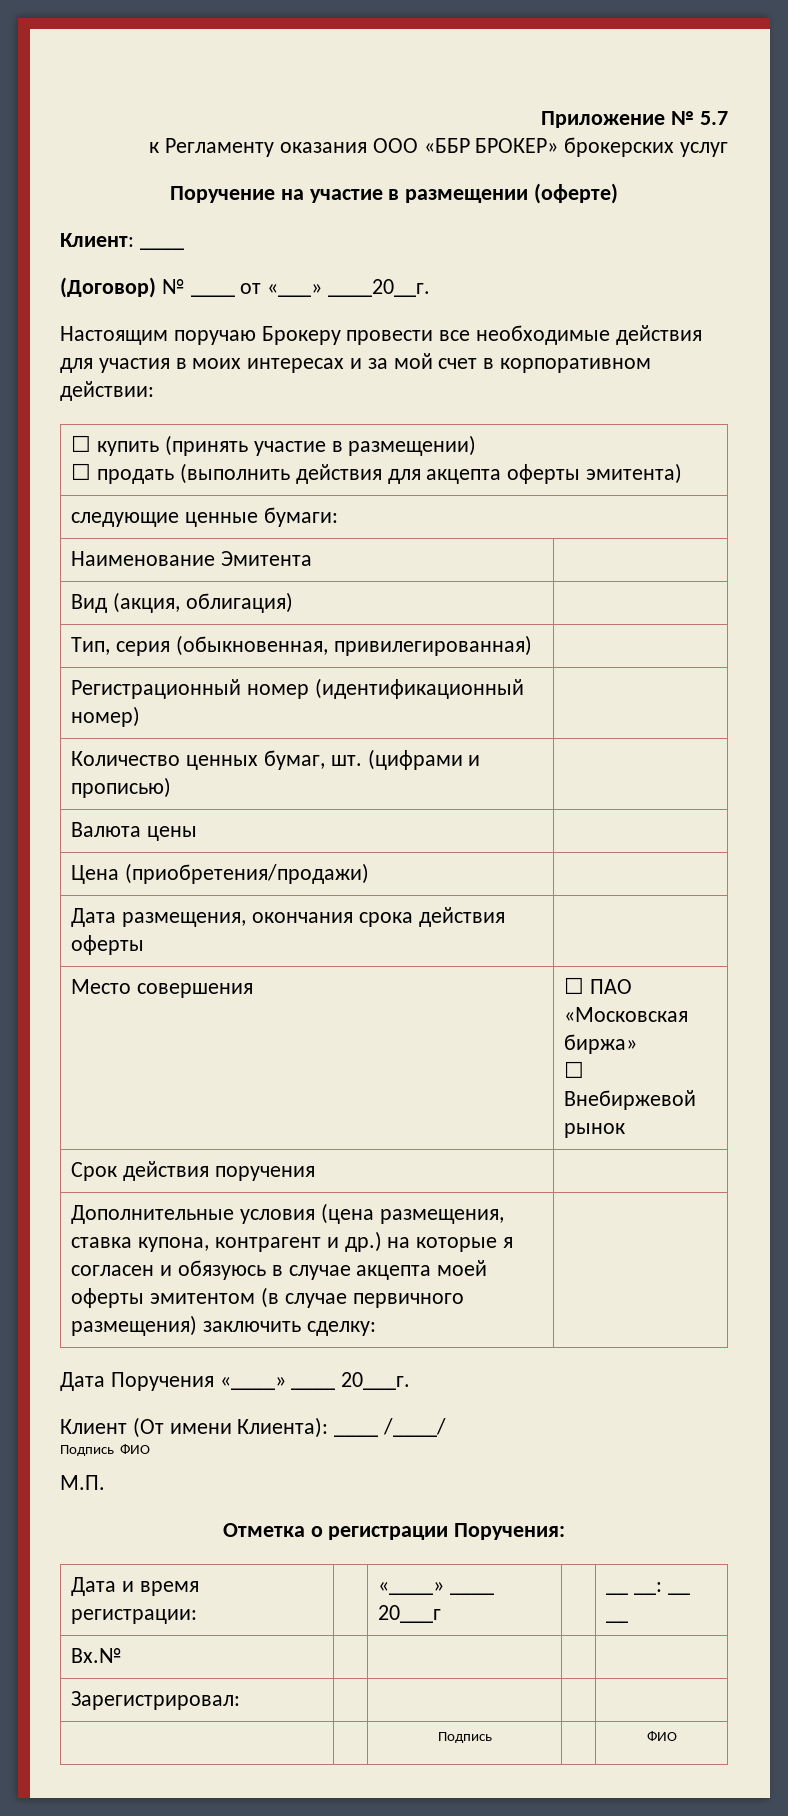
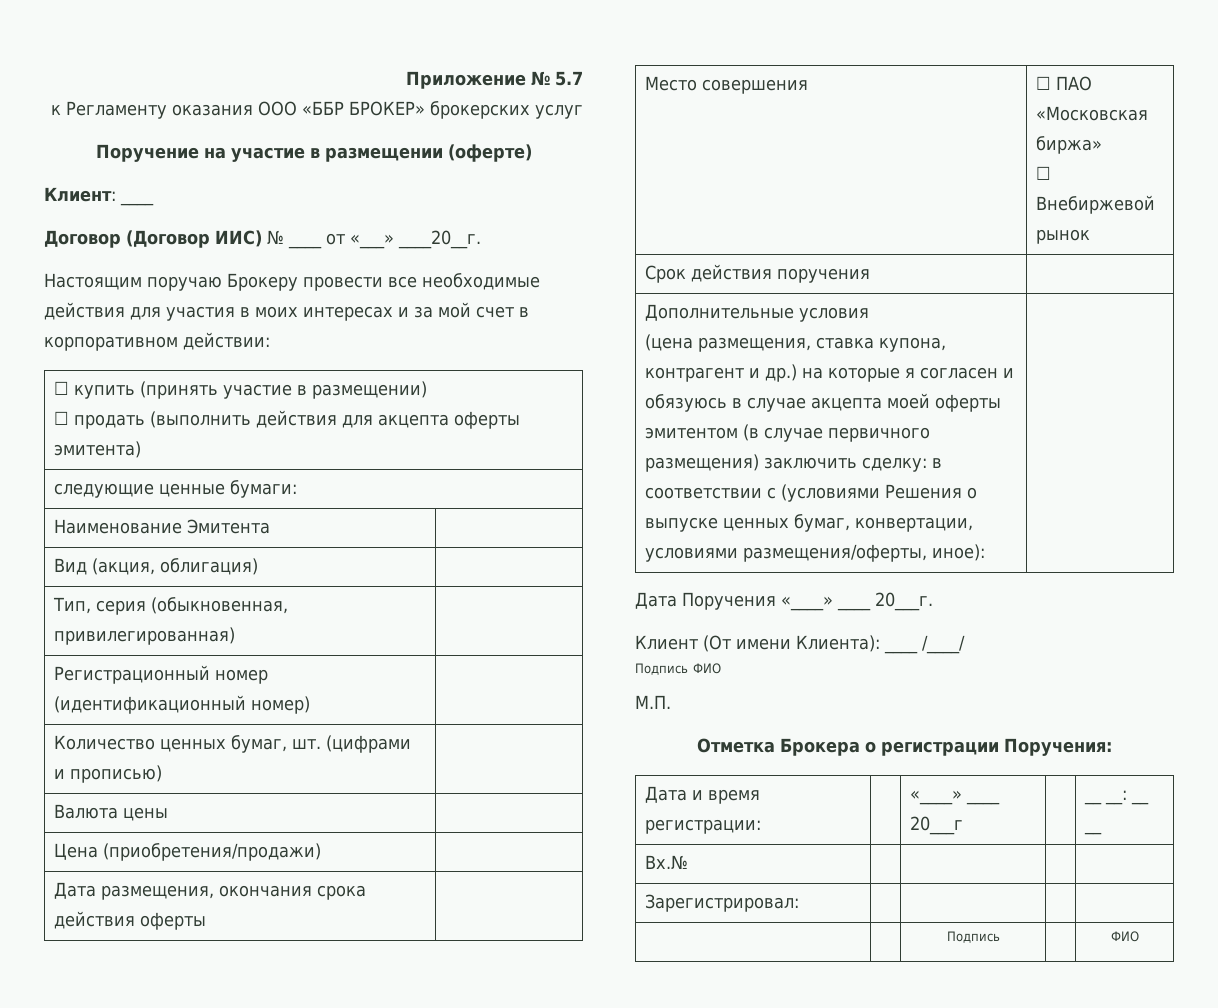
- (Договор) № ____ от «___» ____20__г.
+ Договор (Договор ИИС) № ____ от «___» ____20__г.
- Дополнительные условия (цена размещения, ставка купона, контрагент и др.) на которые я согласен и обязуюсь в случае акцепта моей оферты эмитентом (в случае первичного размещения) заключить сделку: |
+ Дополнительные условия
+ (цена размещения, ставка купона, контрагент и др.) на которые я согласен и обязуюсь в случае акцепта моей оферты эмитентом (в случае первичного размещения) заключить сделку: в соответствии с (условиями Решения о выпуске ценных бумаг, конвертации, условиями размещения/оферты, иное): |
- Отметка о регистрации Поручения:
+ Отметка Брокера о регистрации Поручения:

